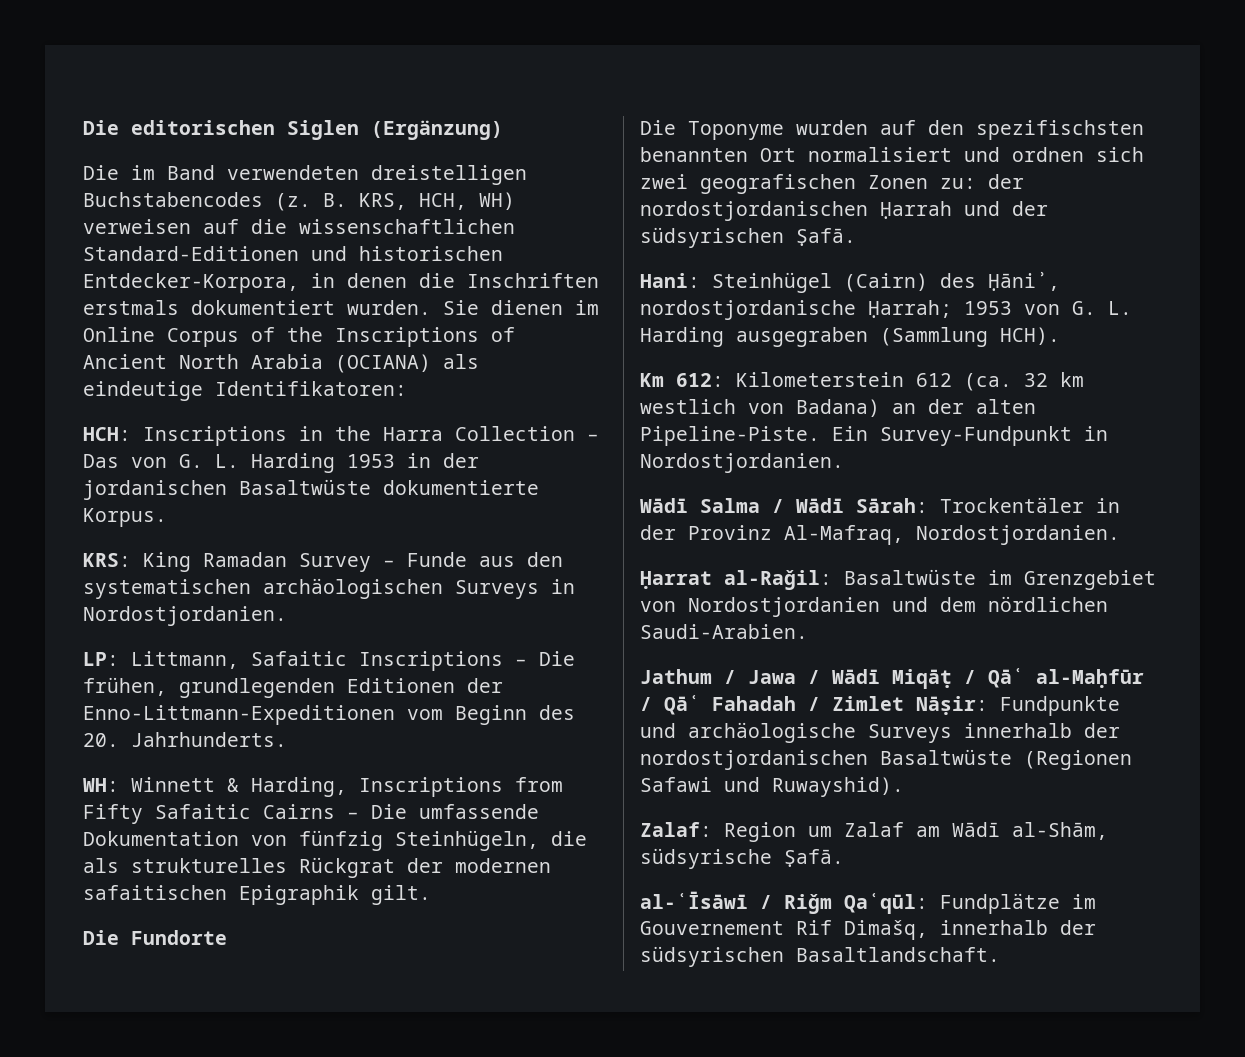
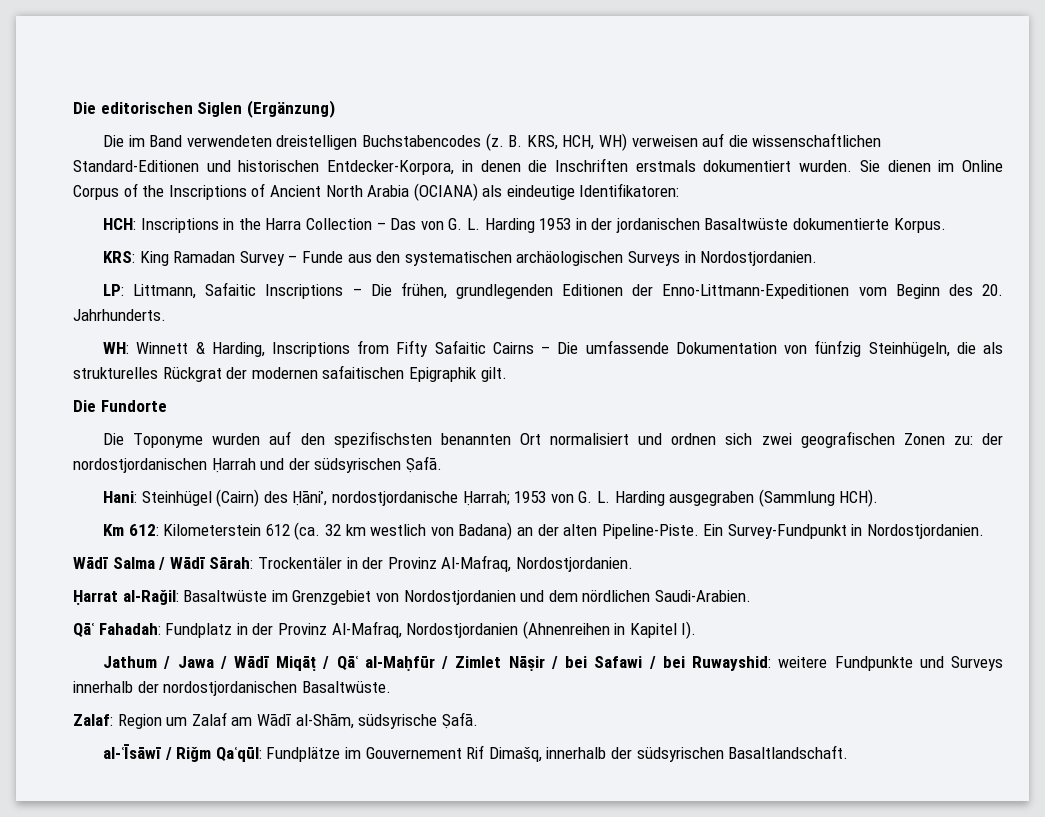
+ Qāʿ Fahadah: Fundplatz in der Provinz Al-Mafraq, Nordostjordanien (Ahnenreihen in Kapitel I).
- Jathum / Jawa / Wādī Miqāṭ / Qāʿ al-Maḥfūr / Qāʿ Fahadah / Zimlet Nāṣir: Fundpunkte und archäologische Surveys innerhalb der nordostjordanischen Basaltwüste (Regionen Safawi und Ruwayshid).
+ Jathum / Jawa / Wādī Miqāṭ / Qāʿ al-Maḥfūr / Zimlet Nāṣir / bei Safawi / bei Ruwayshid: weitere Fundpunkte und Surveys innerhalb der nordostjordanischen Basaltwüste.

